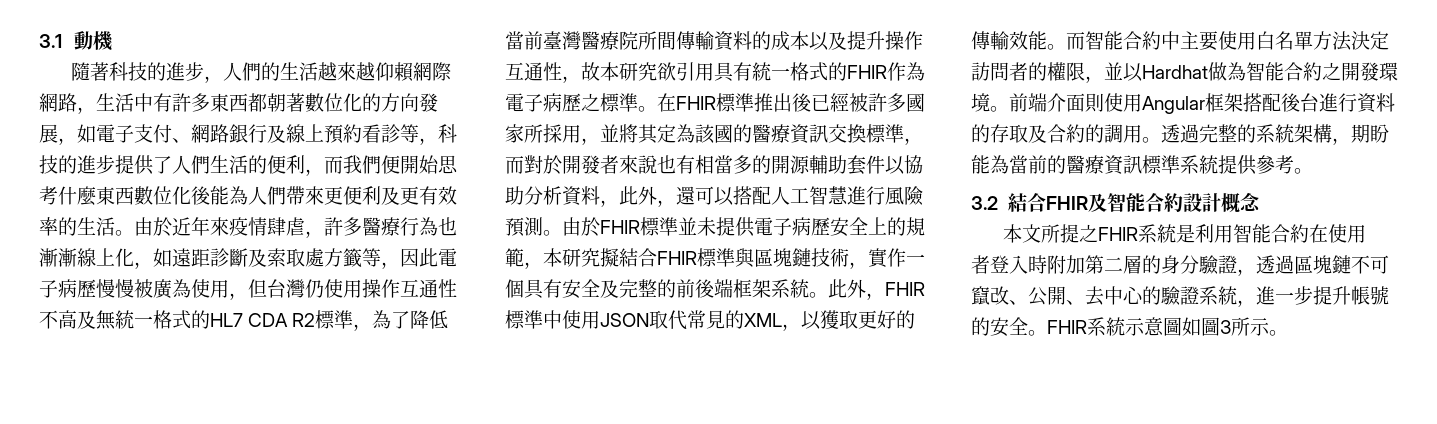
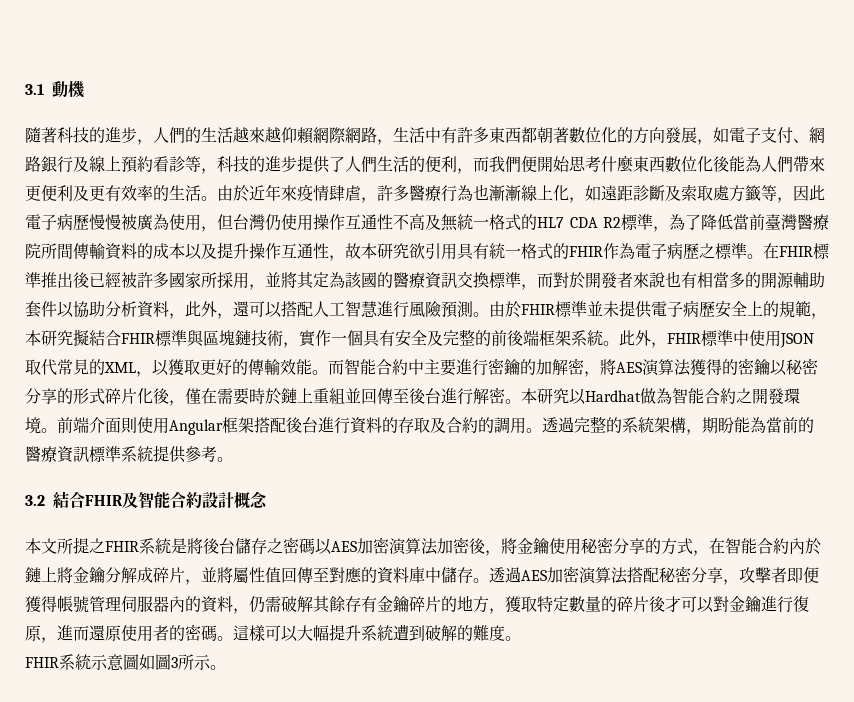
- 而智能合約中主要使用白名單方法決定訪問者的權限，並以Hardhat做為智能合約之開發環境。
+ 而智能合約中主要進行密鑰的加解密，將AES演算法獲得的密鑰以秘密分享的形式碎片化後，僅在需要時於鏈上重組並回傳至後台進行解密。本研究以Hardhat做為智能合約之開發環境。
- 本文所提之FHIR系統是利用智能合約在使用
- 者登入時附加第二層的身分驗證，透過區塊鏈不可竄改、公開、去中心的驗證系統，進一步提升帳號的安全。FHIR系統示意圖如圖3所示。
+ 本文所提之FHIR系統是將後台儲存之密碼以AES加密演算法加密後，將金鑰使用秘密分享的方式，在智能合約內於鏈上將金鑰分解成碎片，並將屬性值回傳至對應的資料庫中儲存。透過AES加密演算法搭配秘密分享，攻擊者即便獲得帳號管理伺服器內的資料，仍需破解其餘存有金鑰碎片的地方，獲取特定數量的碎片後才可以對金鑰進行復原，進而還原使用者的密碼。這樣可以大幅提升系統遭到破解的難度。
+ FHIR系統示意圖如圖3所示。

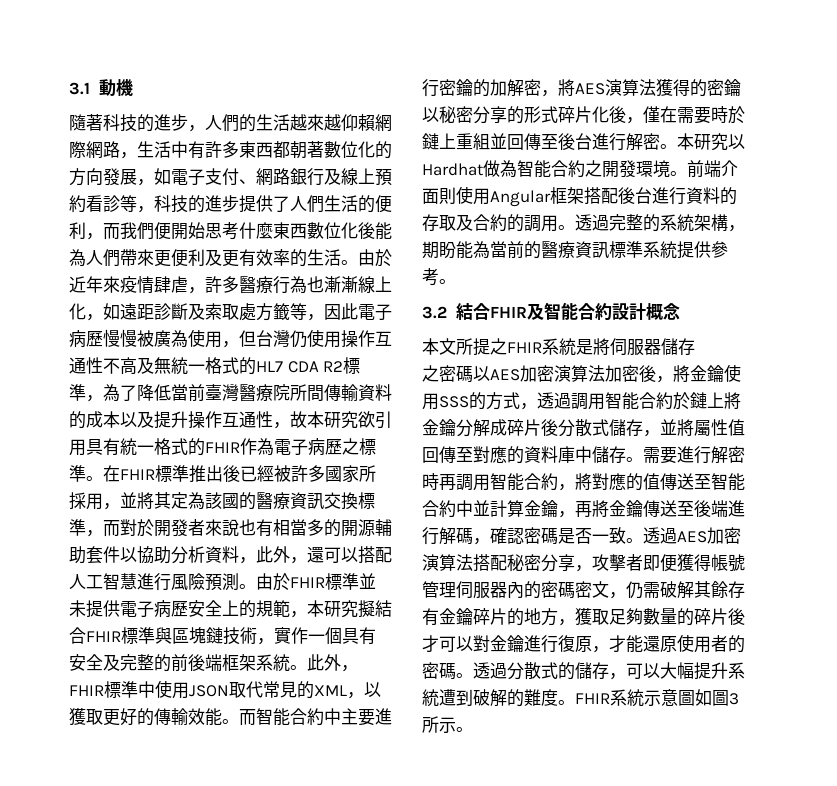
- 本文所提之FHIR系統是將後台儲存之密碼以AES加密演算法加密後，將金鑰使用秘密分享的方式，在智能合約內於鏈上將金鑰分解成碎片，並將屬性值回傳至對應的資料庫中儲存。
+ 本文所提之FHIR系統是將伺服器儲存
+ 之密碼以AES加密演算法加密後，將金鑰使用SSS的方式，透過調用智能合約於鏈上將金鑰分解成碎片後分散式儲存，並將屬性值回傳至對應的資料庫中儲存。
+ 需要進行解密時再調用智能合約，將對應的值傳送至智能合約中並計算金鑰，再將金鑰傳送至後端進行解碼，確認密碼是否一致。
- 透過AES加密演算法搭配秘密分享，攻擊者即便獲得帳號管理伺服器內的資料，仍需破解其餘存有金鑰碎片的地方，獲取特定數量的碎片後才可以對金鑰進行復原，進而還原使用者的密碼。
+ 透過AES加密演算法搭配秘密分享，攻擊者即便獲得帳號管理伺服器內的密碼密文，仍需破解其餘存有金鑰碎片的地方，獲取足夠數量的碎片後才可以對金鑰進行復原，才能還原使用者的密碼。
- 這樣可以大幅提升系統遭到破解的難度。
- FHIR系統示意圖如圖3所示。
+ 透過分散式的儲存，可以大幅提升系統遭到破解的難度。FHIR系統示意圖如圖3所示。

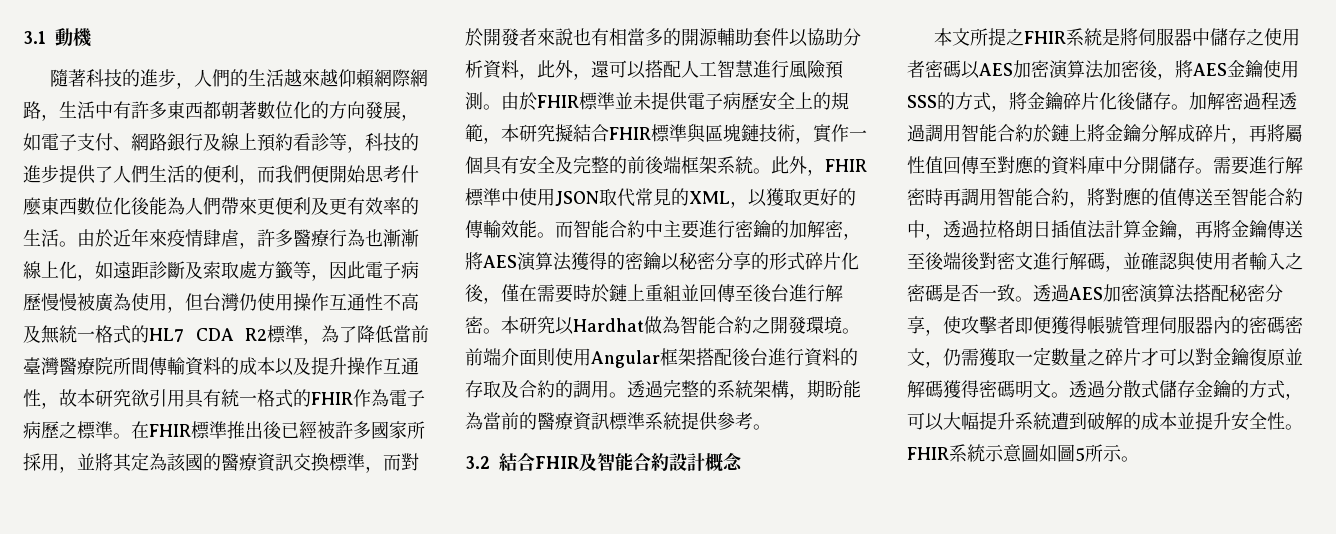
- 本文所提之FHIR系統是將伺服器儲存
- 之密碼以AES加密演算法加密後，將金鑰使用SSS的方式，透過調用智能合約於鏈上將金鑰分解成碎片後分散式儲存，並將屬性值回傳至對應的資料庫中儲存。
+ 本文所提之FHIR系統是將伺服器中儲存之使用者密碼以AES加密演算法加密後，將AES金鑰使用SSS的方式，將金鑰碎片化後儲存。加解密過程透過調用智能合約於鏈上將金鑰分解成碎片，再將屬性值回傳至對應的資料庫中分開儲存。
- 需要進行解密時再調用智能合約，將對應的值傳送至智能合約中並計算金鑰，再將金鑰傳送至後端進行解碼，確認密碼是否一致。
+ 需要進行解密時再調用智能合約，將對應的值傳送至智能合約中，透過拉格朗日插值法計算金鑰，再將金鑰傳送至後端後對密文進行解碼，並確認與使用者輸入之密碼是否一致。
- 透過AES加密演算法搭配秘密分享，攻擊者即便獲得帳號管理伺服器內的密碼密文，仍需破解其餘存有金鑰碎片的地方，獲取足夠數量的碎片後才可以對金鑰進行復原，才能還原使用者的密碼。透過分散式的儲存，可以大幅提升系統遭到破解的難度。
+ 透過AES加密演算法搭配秘密分享，使攻擊者即便獲得帳號管理伺服器內的密碼密文，仍需獲取一定數量之碎片才可以對金鑰復原並解碼獲得密碼明文。透過分散式儲存金鑰的方式，可以大幅提升系統遭到破解的成本並提升安全性。
- FHIR系統示意圖如圖3所示。
+ FHIR系統示意圖如圖5所示。

